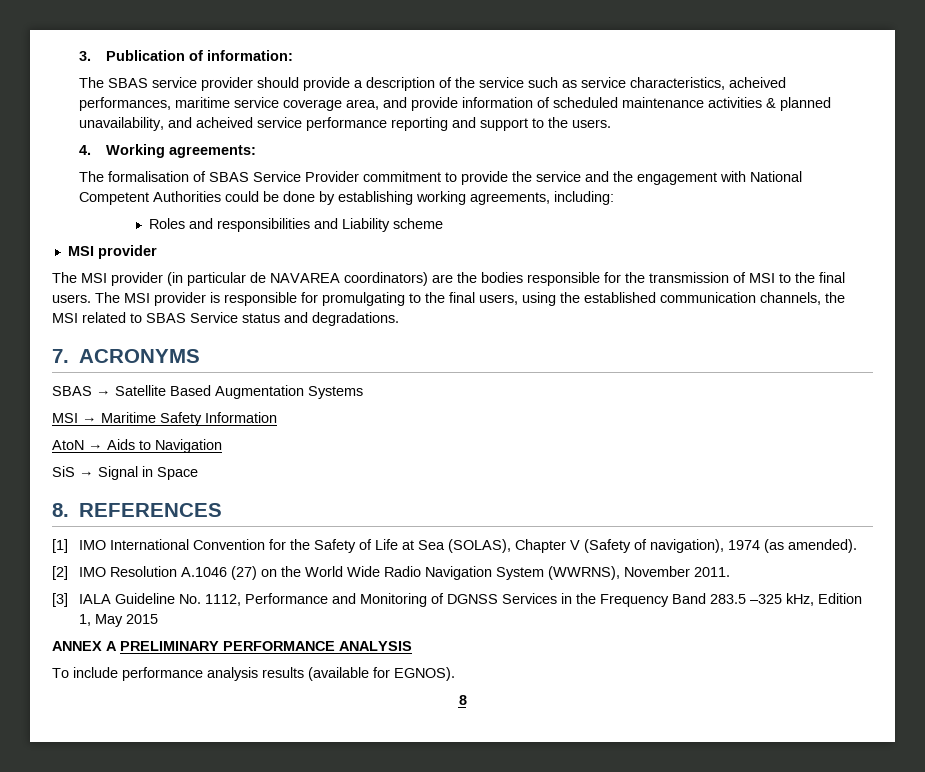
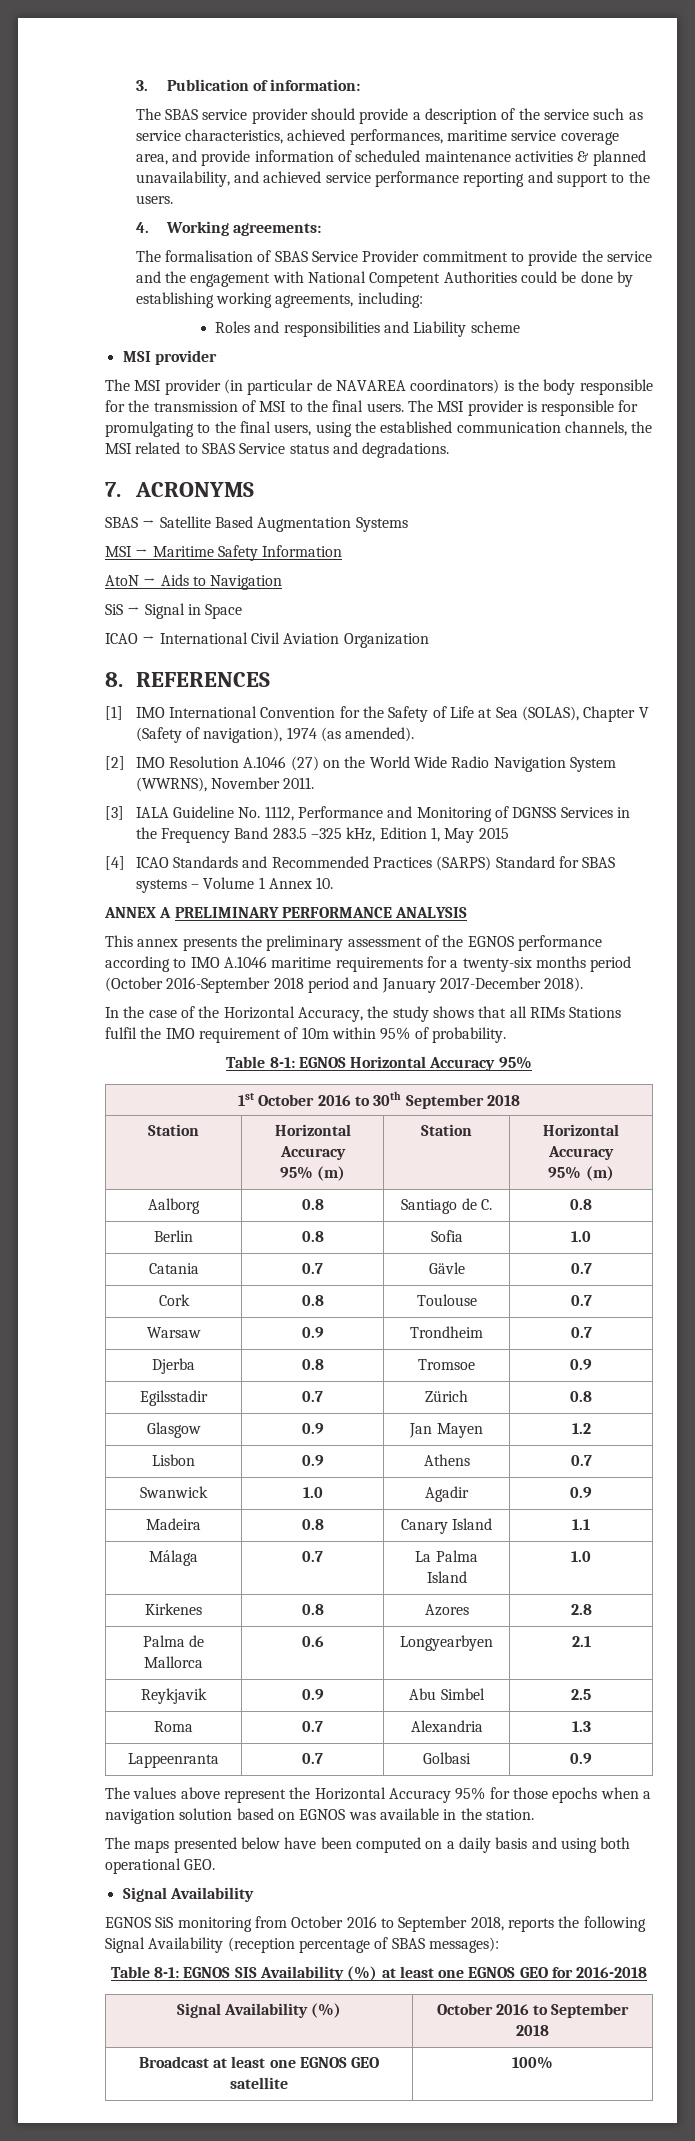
- The SBAS service provider should provide a description of the service such as service characteristics, acheived performances, maritime service coverage area, and provide information of scheduled maintenance activities & planned unavailability, and acheived service performance reporting and support to the users.
+ The SBAS service provider should provide a description of the service such as service characteristics, achieved performances, maritime service coverage area, and provide information of scheduled maintenance activities & planned unavailability, and achieved service performance reporting and support to the users.
- The MSI provider (in particular de NAVAREA coordinators) are the bodies responsible for the transmission of MSI to the final users.
+ The MSI provider (in particular de NAVAREA coordinators) is the body responsible for the transmission of MSI to the final users.
+ ICAO → International Civil Aviation Organization
+ [4] ICAO Standards and Recommended Practices (SARPS) Standard for SBAS systems – Volume 1 Annex 10.
  ANNEX A PRELIMINARY PERFORMANCE ANALYSIS
- To include performance analysis results (available for EGNOS).
- 8
+ This annex presents the preliminary assessment of the EGNOS performance according to IMO A.1046 maritime requirements for a twenty-six months period (October 2016-September 2018 period and January 2017-December 2018).
+ In the case of the Horizontal Accuracy, the study shows that all RIMs Stations fulfil the IMO requirement of 10m within 95% of probability.
+ Table 8-1: EGNOS Horizontal Accuracy 95%
+ 1st October 2016 to 30th September 2018
+ Station | Horizontal Accuracy
+ 95% (m) | Station | Horizontal Accuracy
+ 95% (m)
+ Aalborg | 0.8 | Santiago de C. | 0.8
+ Berlin | 0.8 | Sofia | 1.0
+ Catania | 0.7 | Gävle | 0.7
+ Cork | 0.8 | Toulouse | 0.7
+ Warsaw | 0.9 | Trondheim | 0.7
+ Djerba | 0.8 | Tromsoe | 0.9
+ Egilsstadir | 0.7 | Zürich | 0.8
+ Glasgow | 0.9 | Jan Mayen | 1.2
+ Lisbon | 0.9 | Athens | 0.7
+ Swanwick | 1.0 | Agadir | 0.9
+ Madeira | 0.8 | Canary Island | 1.1
+ Málaga | 0.7 | La Palma Island | 1.0
+ Kirkenes | 0.8 | Azores | 2.8
+ Palma de Mallorca | 0.6 | Longyearbyen | 2.1
+ Reykjavik | 0.9 | Abu Simbel | 2.5
+ Roma | 0.7 | Alexandria | 1.3
+ Lappeenranta | 0.7 | Golbasi | 0.9
+ The values above represent the Horizontal Accuracy 95% for those epochs when a navigation solution based on EGNOS was available in the station.
+ The maps presented below have been computed on a daily basis and using both operational GEO.
+ Signal Availability
+ EGNOS SiS monitoring from October 2016 to September 2018, reports the following Signal Availability (reception percentage of SBAS messages):
+ Table 8-1: EGNOS SIS Availability (%) at least one EGNOS GEO for 2016-2018
+ Signal Availability (%) | October 2016 to September 2018
+ Broadcast at least one EGNOS GEO satellite | 100%

